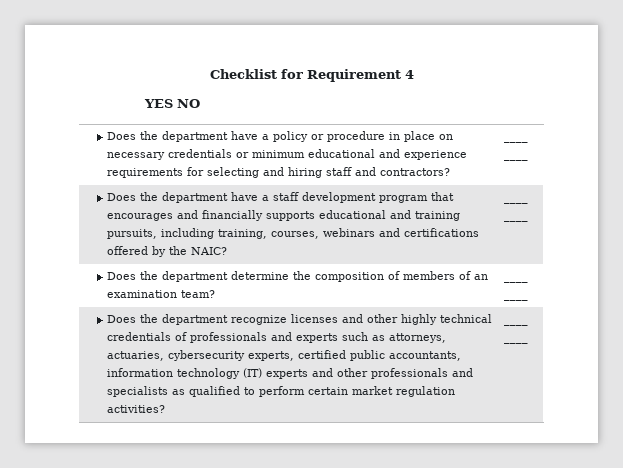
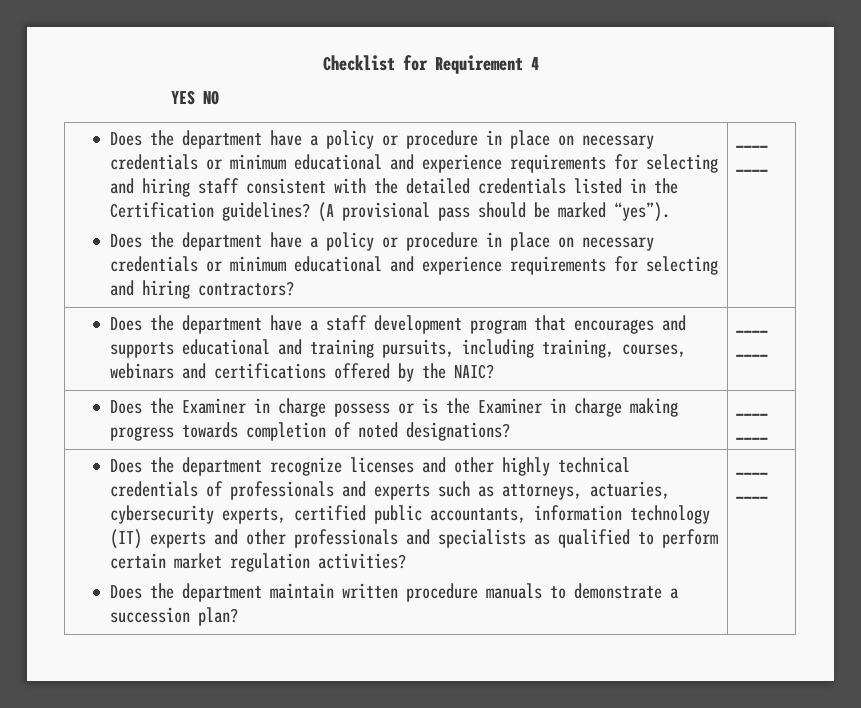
- Does the department have a policy or procedure in place on necessary credentials or minimum educational and experience requirements for selecting and hiring staff and contractors?
+ Does the department have a policy or procedure in place on necessary credentials or minimum educational and experience requirements for selecting and hiring staff consistent with the detailed credentials listed in the Certification guidelines? (A provisional pass should be marked “yes”).
+ Does the department have a policy or procedure in place on necessary credentials or minimum educational and experience requirements for selecting and hiring contractors?
- Does the department have a staff development program that encourages and financially supports educational and training pursuits, including training, courses, webinars and certifications offered by the NAIC? | ____ ____
+ Does the department have a staff development program that encourages and supports educational and training pursuits, including training, courses, webinars and certifications offered by the NAIC? | ____ ____
- Does the department determine the composition of members of an examination team? | ____ ____
+ Does the Examiner in charge possess or is the Examiner in charge making progress towards completion of noted designations? | ____ ____
+ Does the department maintain written procedure manuals to demonstrate a succession plan?

